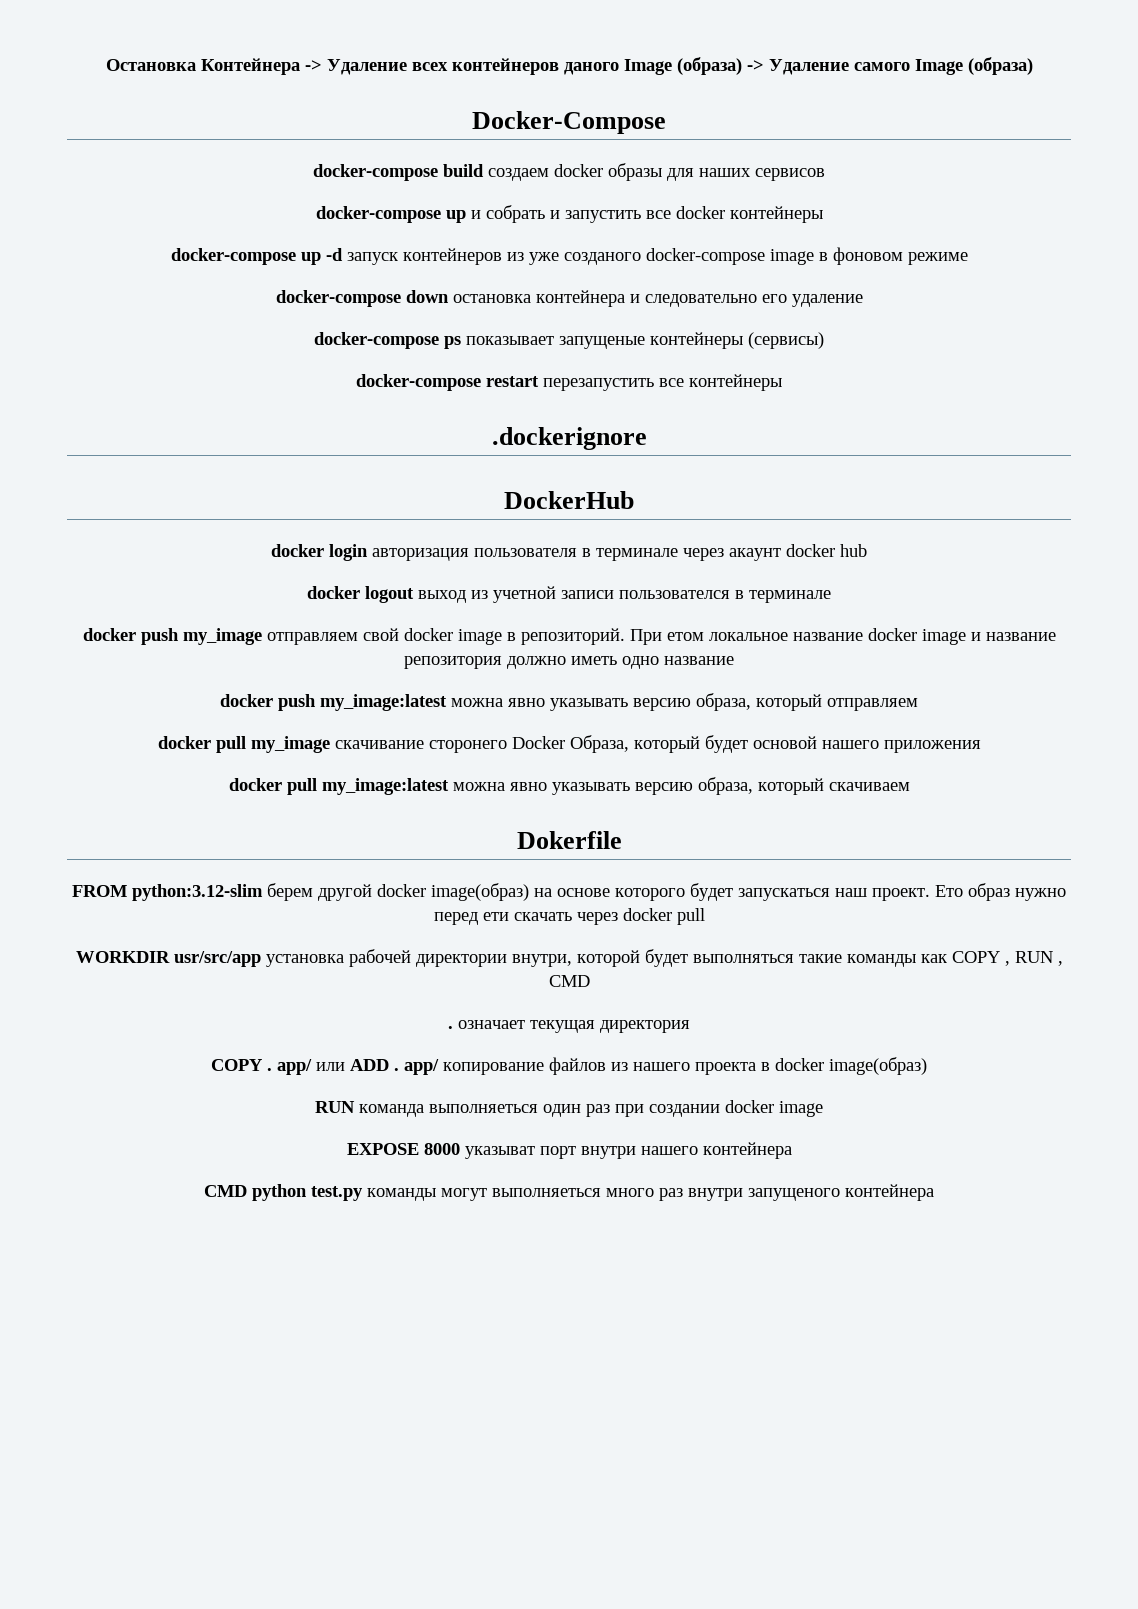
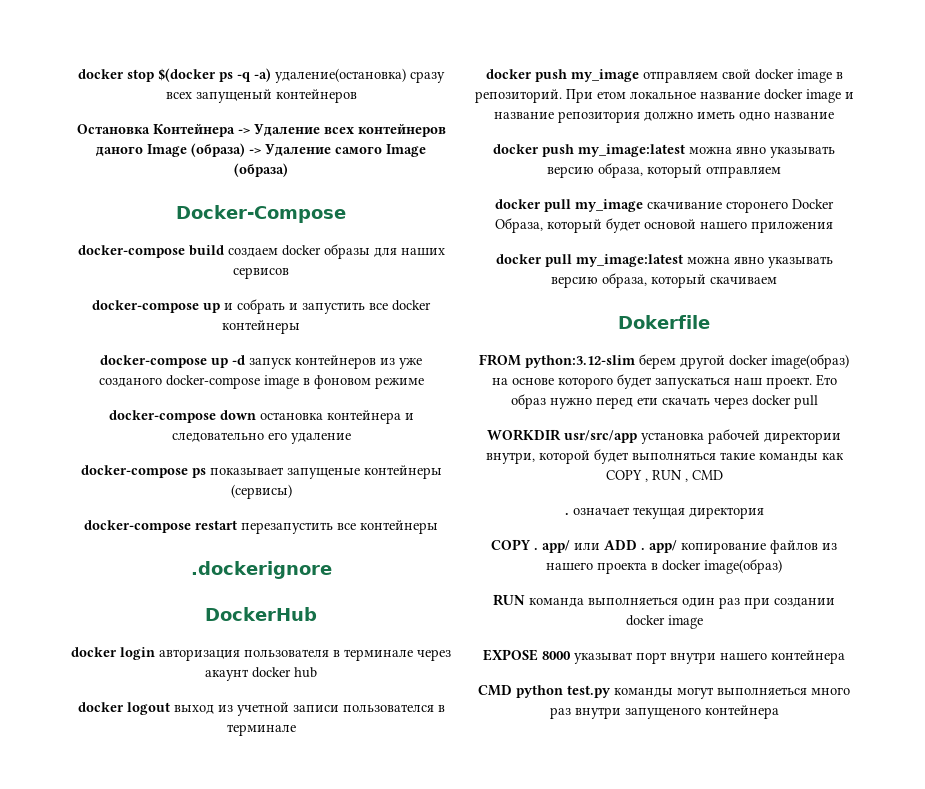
+ docker stop $(docker ps -q -a) удаление(остановка) сразу всех запущеный контейнеров

